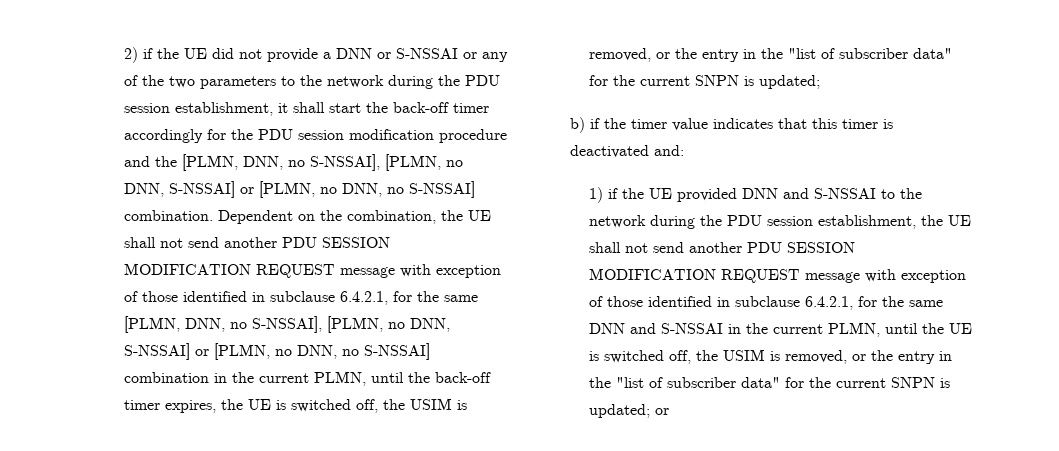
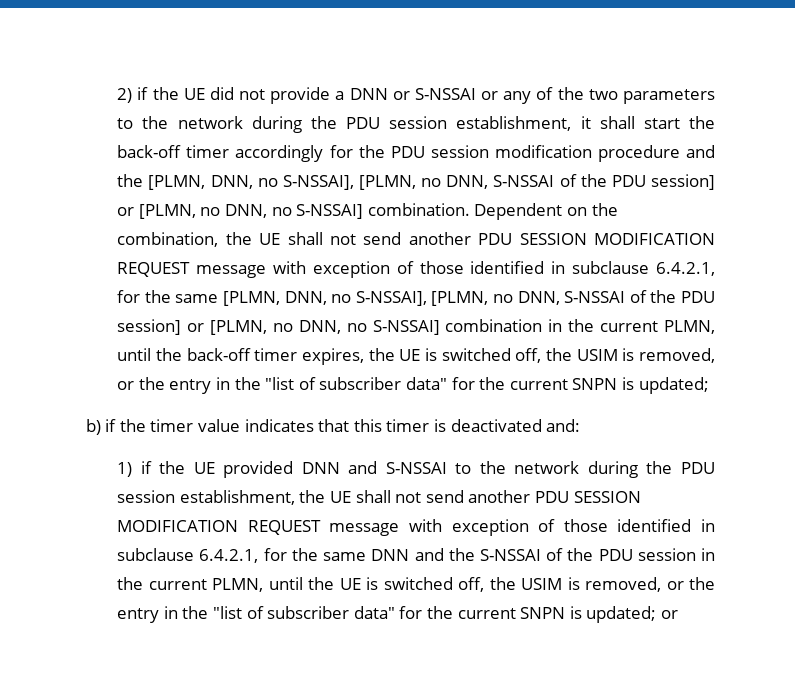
- 2) if the UE did not provide a DNN or S-NSSAI or any of the two parameters to the network during the PDU session establishment, it shall start the back-off timer accordingly for the PDU session modification procedure and the [PLMN, DNN, no S-NSSAI], [PLMN, no DNN, S-NSSAI] or [PLMN, no DNN, no S-NSSAI] combination.
+ 2) if the UE did not provide a DNN or S-NSSAI or any of the two parameters to the network during the PDU session establishment, it shall start the back-off timer accordingly for the PDU session modification procedure and the [PLMN, DNN, no S-NSSAI], [PLMN, no DNN, S-NSSAI of the PDU session] or [PLMN, no DNN, no S-NSSAI] combination.
- Dependent on the combination, the UE shall not send another PDU SESSION MODIFICATION REQUEST message with exception of those identified in subclause 6.4.2.1, for the same [PLMN, DNN, no S-NSSAI], [PLMN, no DNN, S-NSSAI] or [PLMN, no DNN, no S-NSSAI] combination in the current PLMN, until the back-off timer expires, the UE is switched off, the USIM is removed, or the entry in the "list of subscriber data" for the current SNPN is updated;
+ Dependent on the combination, the UE shall not send another PDU SESSION MODIFICATION REQUEST message with exception of those identified in subclause 6.4.2.1, for the same [PLMN, DNN, no S-NSSAI], [PLMN, no DNN, S-NSSAI of the PDU session] or [PLMN, no DNN, no S-NSSAI] combination in the current PLMN, until the back-off timer expires, the UE is switched off, the USIM is removed, or the entry in the "list of subscriber data" for the current SNPN is updated;
- 1) if the UE provided DNN and S-NSSAI to the network during the PDU session establishment, the UE shall not send another PDU SESSION MODIFICATION REQUEST message with exception of those identified in subclause 6.4.2.1, for the same DNN and S-NSSAI in the current PLMN, until the UE is switched off, the USIM is removed, or the entry in the "list of subscriber data" for the current SNPN is updated;
+ 1) if the UE provided DNN and S-NSSAI to the network during the PDU session establishment, the UE shall not send another PDU SESSION MODIFICATION REQUEST message with exception of those identified in subclause 6.4.2.1, for the same DNN and the S-NSSAI of the PDU session in the current PLMN, until the UE is switched off, the USIM is removed, or the entry in the "list of subscriber data" for the current SNPN is updated;

